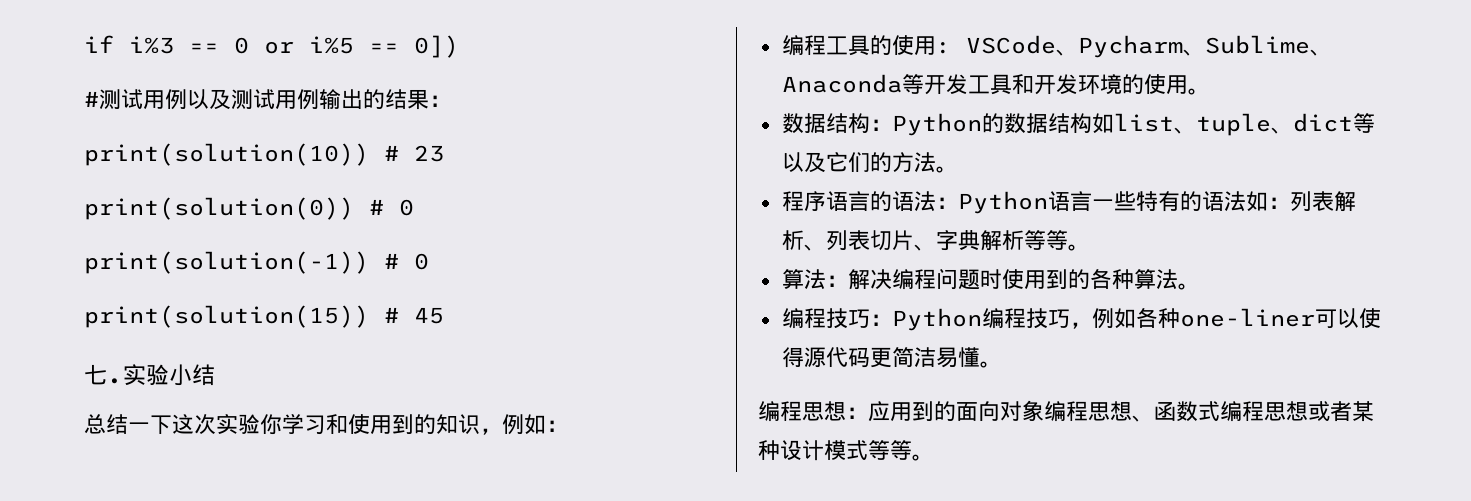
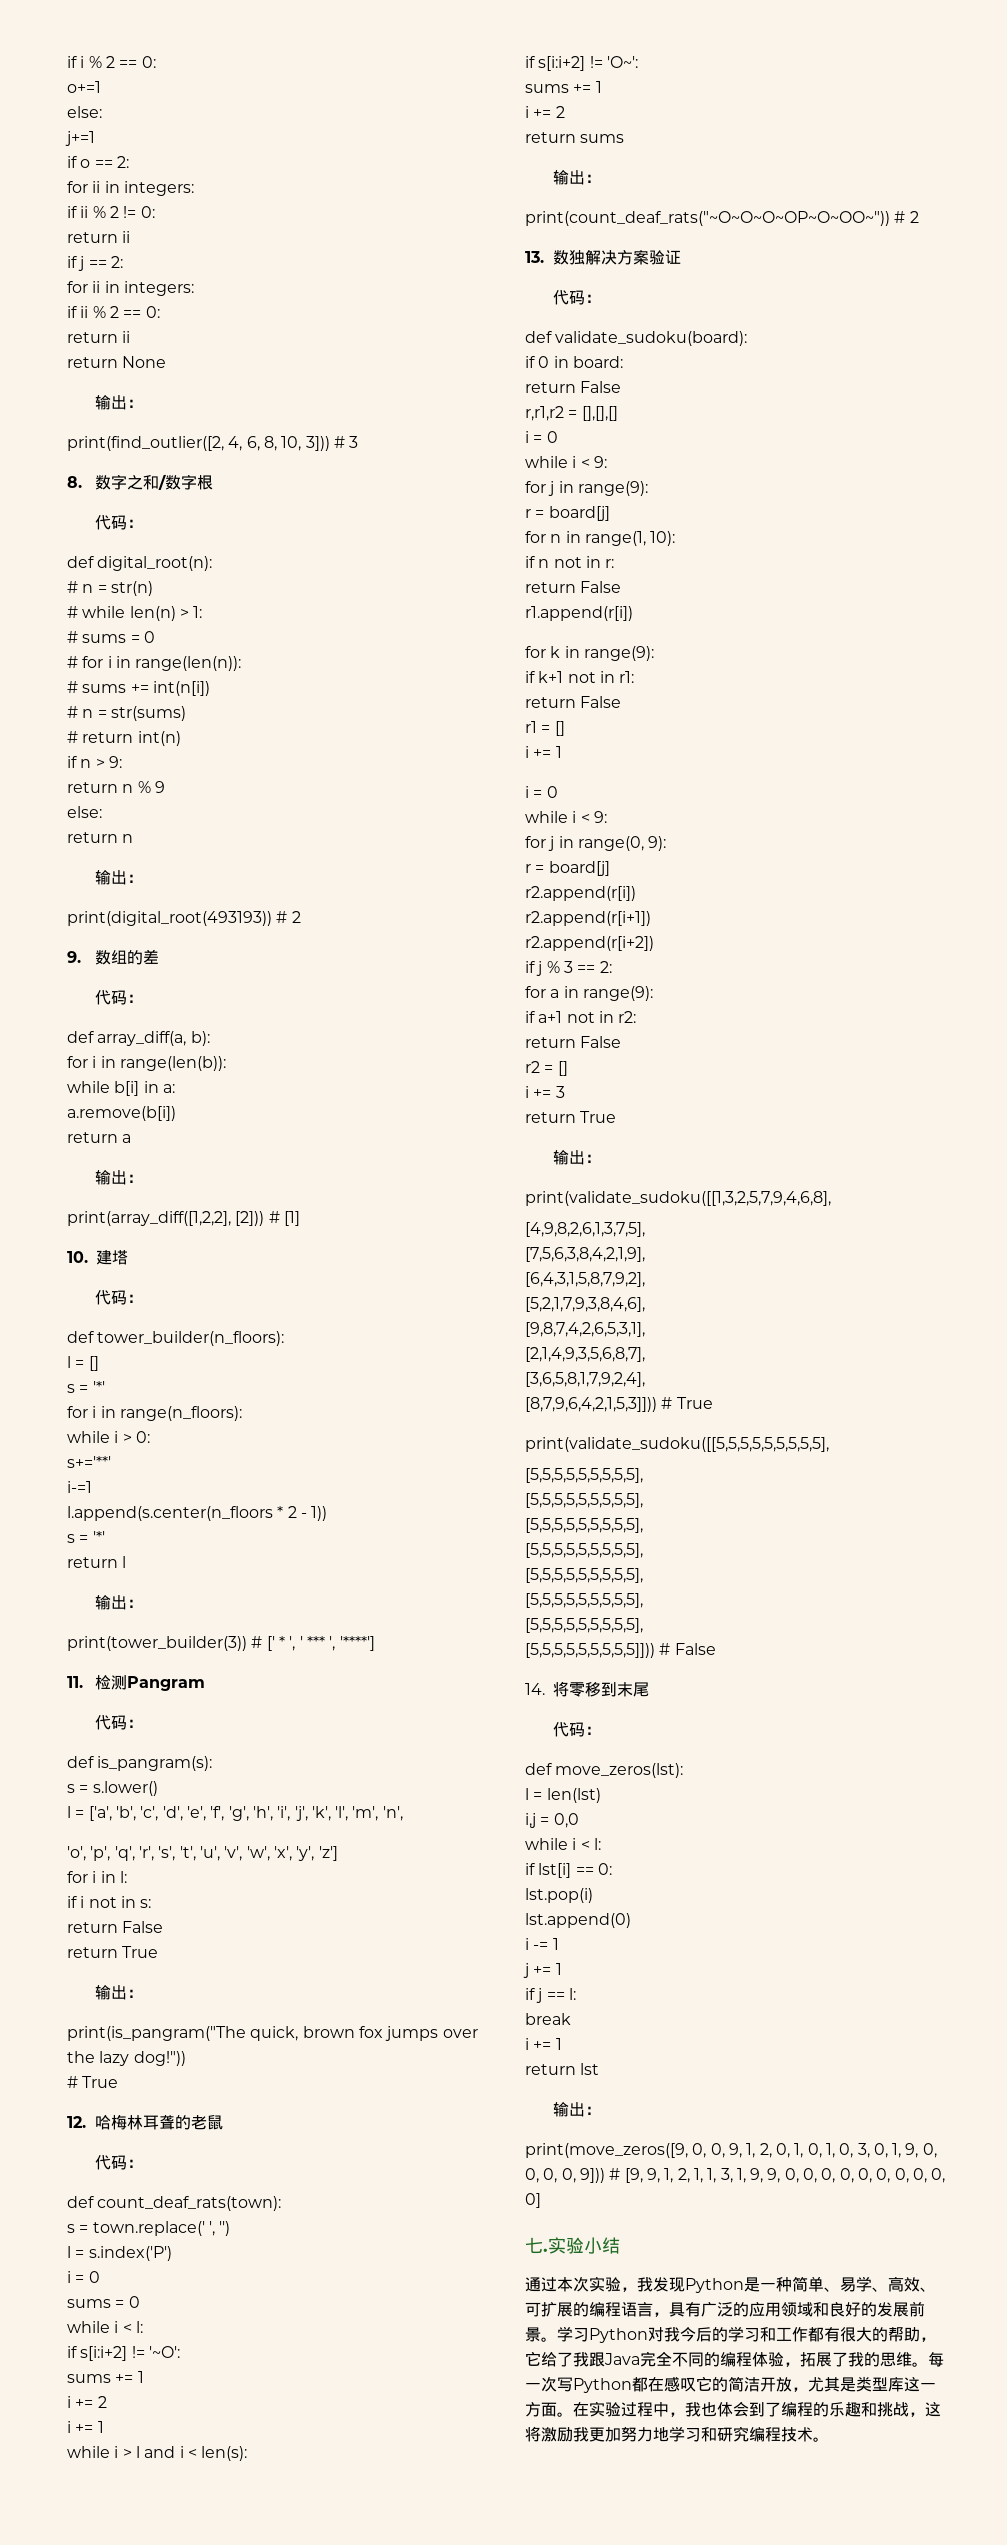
- if i%3 == 0 or i%5 == 0])
- #测试用例以及测试用例输出的结果：
- print(solution(10)) # 23
- print(solution(0)) # 0
- print(solution(-1)) # 0
- print(solution(15)) # 45
+ if i % 2 == 0:
+ o+=1
+ else:
+ j+=1
+ if o == 2:
+ for ii in integers:
+ if ii % 2 != 0:
+ return ii
+ if j == 2:
+ for ii in integers:
+ if ii % 2 == 0:
+ return ii
+ return None
+ 输出：
+ print(find_outlier([2, 4, 6, 8, 10, 3])) # 3
+ 8.数字之和/数字根
+ 代码：
+ def digital_root(n):
+ # n = str(n)
+ # while len(n) > 1:
+ # sums = 0
+ # for i in range(len(n)):
+ # sums += int(n[i])
+ # n = str(sums)
+ # return int(n)
+ if n > 9:
+ return n % 9
+ else:
+ return n
+ 输出：
+ print(digital_root(493193)) # 2
+ 9.数组的差
+ 代码：
+ def array_diff(a, b):
+ for i in range(len(b)):
+ while b[i] in a:
+ a.remove(b[i])
+ return a
+ 输出：
+ print(array_diff([1,2,2], [2])) # [1]
+ 10.建塔
+ 代码：
+ def tower_builder(n_floors):
+ l = []
+ s = '*'
+ for i in range(n_floors):
+ while i > 0:
+ s+='**'
+ i-=1
+ l.append(s.center(n_floors * 2 - 1))
+ s = '*'
+ return l
+ 输出：
+ print(tower_builder(3)) # [' * ', ' *** ', '****']
+ 11.检测Pangram
+ 代码：
+ def is_pangram(s):
+ s = s.lower()
+ l = ['a', 'b', 'c', 'd', 'e', 'f', 'g', 'h', 'i', 'j', 'k', 'l', 'm', 'n',
+ 'o', 'p', 'q', 'r', 's', 't', 'u', 'v', 'w', 'x', 'y', 'z']
+ for i in l:
+ if i not in s:
+ return False
+ return True
+ 输出：
+ print(is_pangram("The quick, brown fox jumps over the lazy dog!"))
+ # True
+ 12.哈梅林耳聋的老鼠
+ 代码：
+ def count_deaf_rats(town):
+ s = town.replace(' ', '')
+ l = s.index('P')
+ i = 0
+ sums = 0
+ while i < l:
+ if s[i:i+2] != '~O':
+ sums += 1
+ i += 2
+ i += 1
+ while i > l and i < len(s):
+ if s[i:i+2] != 'O~':
+ sums += 1
+ i += 2
+ return sums
+ 输出：
+ print(count_deaf_rats("~O~O~O~OP~O~OO~")) # 2
+ 13.数独解决方案验证
+ 代码：
+ def validate_sudoku(board):
+ if 0 in board:
+ return False
+ r,r1,r2 = [],[],[]
+ i = 0
+ while i < 9:
+ for j in range(9):
+ r = board[j]
+ for n in range(1, 10):
+ if n not in r:
+ return False
+ r1.append(r[i])
+ for k in range(9):
+ if k+1 not in r1:
+ return False
+ r1 = []
+ i += 1
+ i = 0
+ while i < 9:
+ for j in range(0, 9):
+ r = board[j]
+ r2.append(r[i])
+ r2.append(r[i+1])
+ r2.append(r[i+2])
+ if j % 3 == 2:
+ for a in range(9):
+ if a+1 not in r2:
+ return False
+ r2 = []
+ i += 3
+ return True
+ 输出：
+ print(validate_sudoku([[1,3,2,5,7,9,4,6,8],
+ [4,9,8,2,6,1,3,7,5],
+ [7,5,6,3,8,4,2,1,9],
+ [6,4,3,1,5,8,7,9,2],
+ [5,2,1,7,9,3,8,4,6],
+ [9,8,7,4,2,6,5,3,1],
+ [2,1,4,9,3,5,6,8,7],
+ [3,6,5,8,1,7,9,2,4],
+ [8,7,9,6,4,2,1,5,3]])) # True
+ print(validate_sudoku([[5,5,5,5,5,5,5,5,5],
+ [5,5,5,5,5,5,5,5,5],
+ [5,5,5,5,5,5,5,5,5],
+ [5,5,5,5,5,5,5,5,5],
+ [5,5,5,5,5,5,5,5,5],
+ [5,5,5,5,5,5,5,5,5],
+ [5,5,5,5,5,5,5,5,5],
+ [5,5,5,5,5,5,5,5,5],
+ [5,5,5,5,5,5,5,5,5]])) # False
+ 14.将零移到末尾
+ 代码：
+ def move_zeros(lst):
+ l = len(lst)
+ i,j = 0,0
+ while i < l:
+ if lst[i] == 0:
+ lst.pop(i)
+ lst.append(0)
+ i -= 1
+ j += 1
+ if j == l:
+ break
+ i += 1
+ return lst
+ 输出：
+ print(move_zeros([9, 0, 0, 9, 1, 2, 0, 1, 0, 1, 0, 3, 0, 1, 9, 0, 0, 0, 0, 9])) # [9, 9, 1, 2, 1, 1, 3, 1, 9, 9, 0, 0, 0, 0, 0, 0, 0, 0, 0, 0]
  七.实验小结
- 总结一下这次实验你学习和使用到的知识，例如：
- 编程工具的使用: VSCode、Pycharm、Sublime、Anaconda等开发工具和开发环境的使用。
- 数据结构：Python的数据结构如list、tuple、dict等以及它们的方法。
- 程序语言的语法：Python语言一些特有的语法如：列表解析、列表切片、字典解析等等。
- 算法：解决编程问题时使用到的各种算法。
- 编程技巧：Python编程技巧，例如各种one-liner可以使得源代码更简洁易懂。
- 编程思想：应用到的面向对象编程思想、函数式编程思想或者某种设计模式等等。
+ 通过本次实验，我发现Python是一种简单、易学、高效、可扩展的编程语言，具有广泛的应用领域和良好的发展前景。学习Python对我今后的学习和工作都有很大的帮助，它给了我跟Java完全不同的编程体验，拓展了我的思维。每一次写Python都在感叹它的简洁开放，尤其是类型库这一方面。在实验过程中，我也体会到了编程的乐趣和挑战，这将激励我更加努力地学习和研究编程技术。

